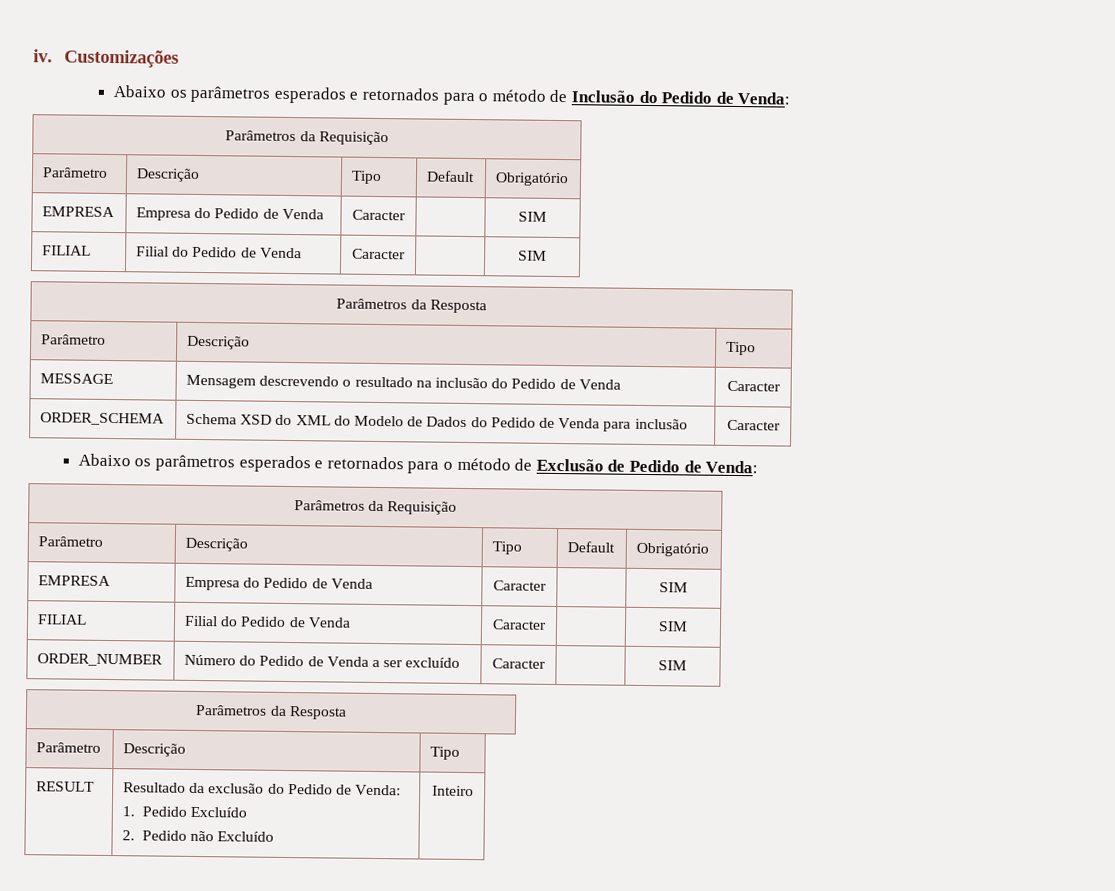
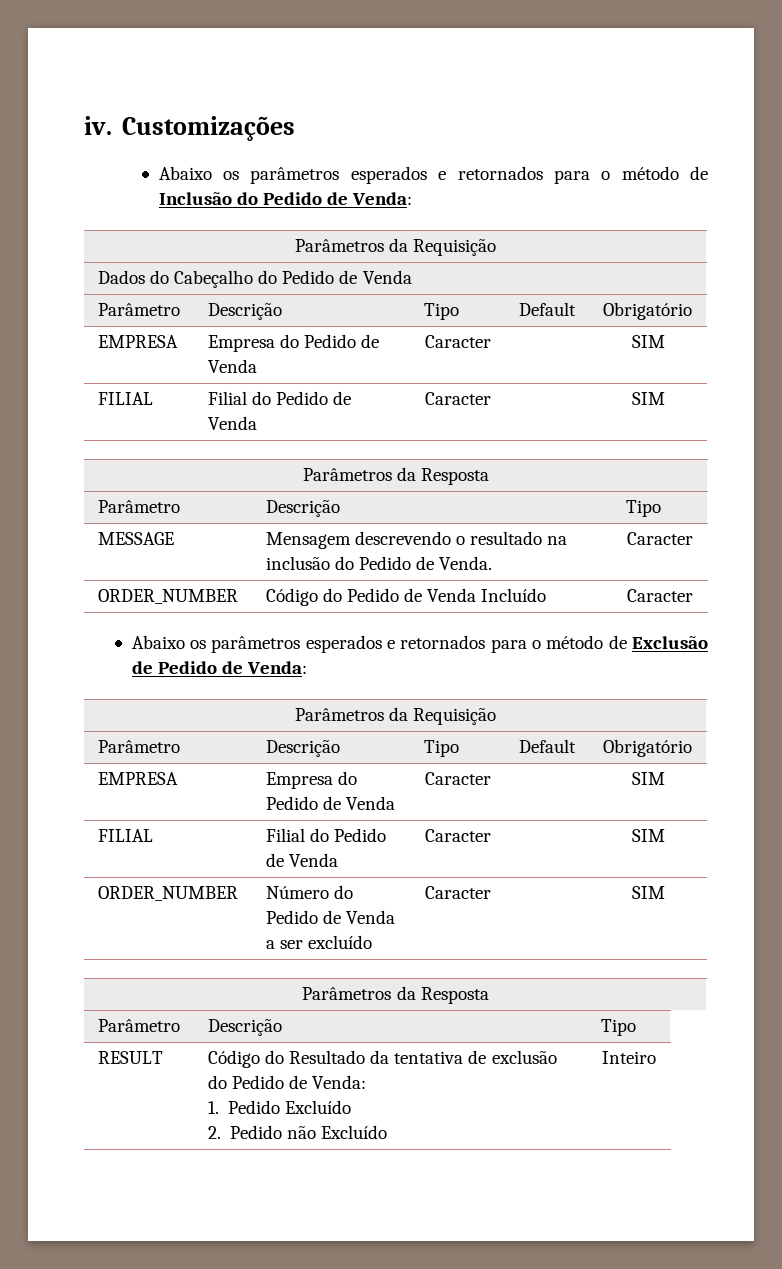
+ Dados do Cabeçalho do Pedido de Venda
- MESSAGE | Mensagem descrevendo o resultado na inclusão do Pedido de Venda | Caracter
- ORDER_SCHEMA | Schema XSD do XML do Modelo de Dados do Pedido de Venda para inclusão | Caracter
+ MESSAGE | Mensagem descrevendo o resultado na inclusão do Pedido de Venda. | Caracter
+ ORDER_NUMBER | Código do Pedido de Venda Incluído | Caracter
- RESULT | Resultado da exclusão do Pedido de Venda:
+ RESULT | Código do Resultado da tentativa de exclusão do Pedido de Venda:

